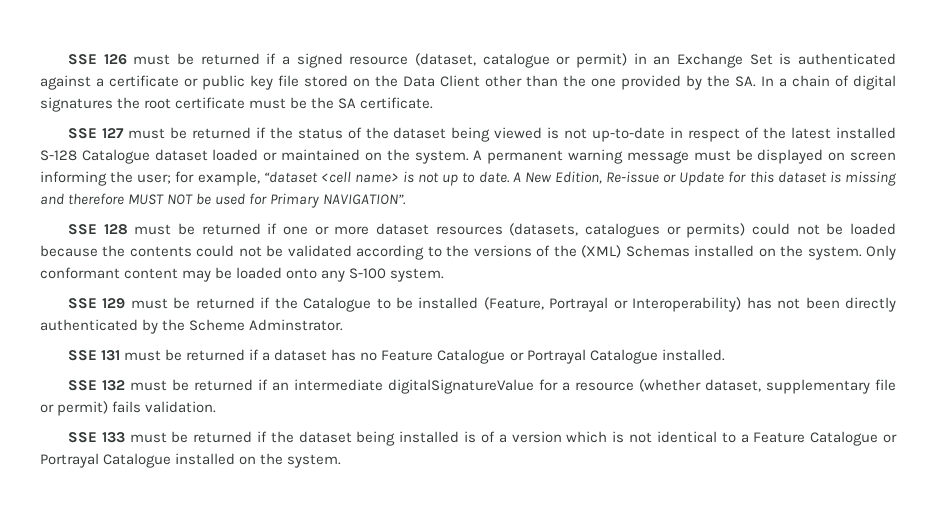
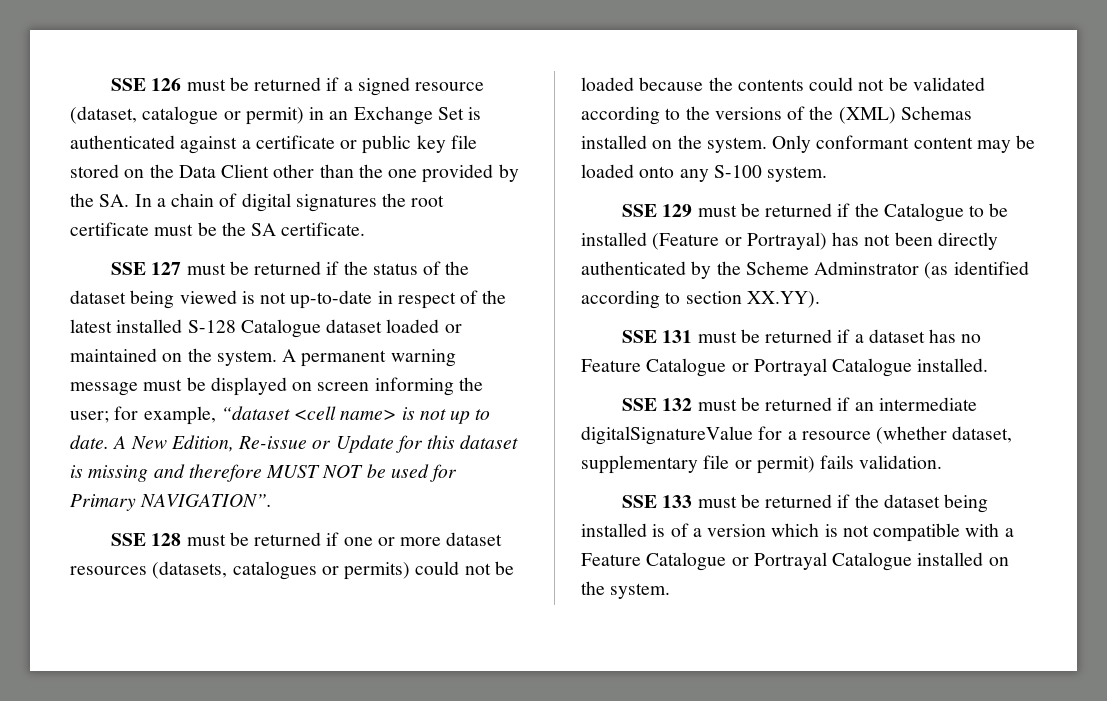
- SSE 129 must be returned if the Catalogue to be installed (Feature, Portrayal or Interoperability) has not been directly authenticated by the Scheme Adminstrator.
+ SSE 129 must be returned if the Catalogue to be installed (Feature or Portrayal) has not been directly authenticated by the Scheme Adminstrator (as identified according to section XX.YY).
- SSE 133 must be returned if the dataset being installed is of a version which is not identical to a Feature Catalogue or Portrayal Catalogue installed on the system.
+ SSE 133 must be returned if the dataset being installed is of a version which is not compatible with a Feature Catalogue or Portrayal Catalogue installed on the system.

